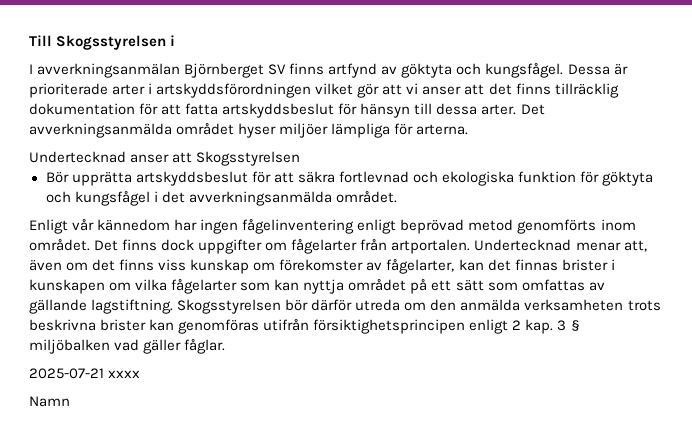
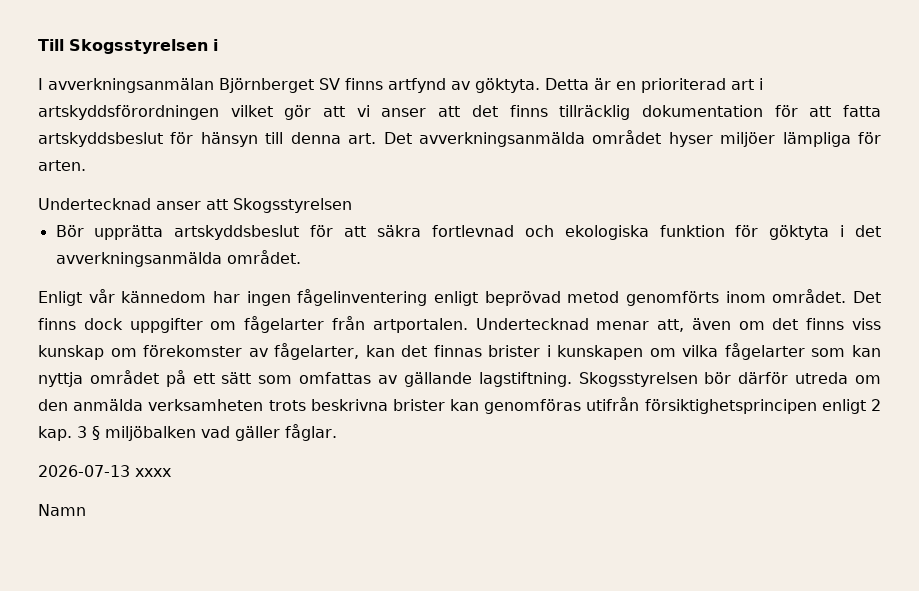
- I avverkningsanmälan Björnberget SV finns artfynd av göktyta och kungsfågel. Dessa är prioriterade arter i artskyddsförordningen vilket gör att vi anser att det finns tillräcklig dokumentation för att fatta artskyddsbeslut för hänsyn till dessa arter. Det avverkningsanmälda området hyser miljöer lämpliga för arterna.
+ I avverkningsanmälan Björnberget SV finns artfynd av göktyta. Detta är en prioriterad art i artskyddsförordningen vilket gör att vi anser att det finns tillräcklig dokumentation för att fatta artskyddsbeslut för hänsyn till denna art. Det avverkningsanmälda området hyser miljöer lämpliga för arten.
- Bör upprätta artskyddsbeslut för att säkra fortlevnad och ekologiska funktion för göktyta och kungsfågel i det avverkningsanmälda området.
+ Bör upprätta artskyddsbeslut för att säkra fortlevnad och ekologiska funktion för göktyta i det avverkningsanmälda området.
- 2025-07-21 xxxx
+ 2026-07-13 xxxx

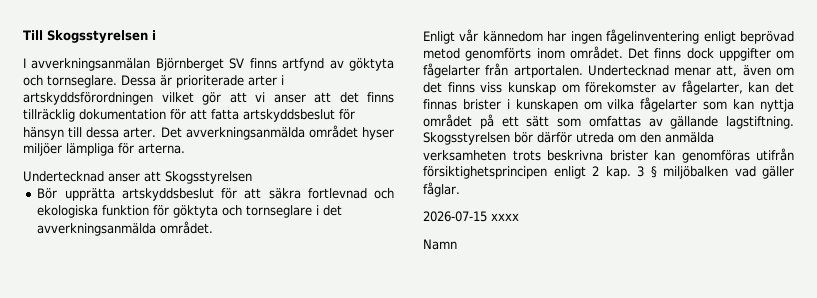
- I avverkningsanmälan Björnberget SV finns artfynd av göktyta. Detta är en prioriterad art i artskyddsförordningen vilket gör att vi anser att det finns tillräcklig dokumentation för att fatta artskyddsbeslut för hänsyn till denna art. Det avverkningsanmälda området hyser miljöer lämpliga för arten.
+ I avverkningsanmälan Björnberget SV finns artfynd av göktyta och tornseglare. Dessa är prioriterade arter i artskyddsförordningen vilket gör att vi anser att det finns tillräcklig dokumentation för att fatta artskyddsbeslut för hänsyn till dessa arter. Det avverkningsanmälda området hyser miljöer lämpliga för arterna.
- Bör upprätta artskyddsbeslut för att säkra fortlevnad och ekologiska funktion för göktyta i det avverkningsanmälda området.
+ Bör upprätta artskyddsbeslut för att säkra fortlevnad och ekologiska funktion för göktyta och tornseglare i det avverkningsanmälda området.
- 2026-07-13 xxxx
+ 2026-07-15 xxxx

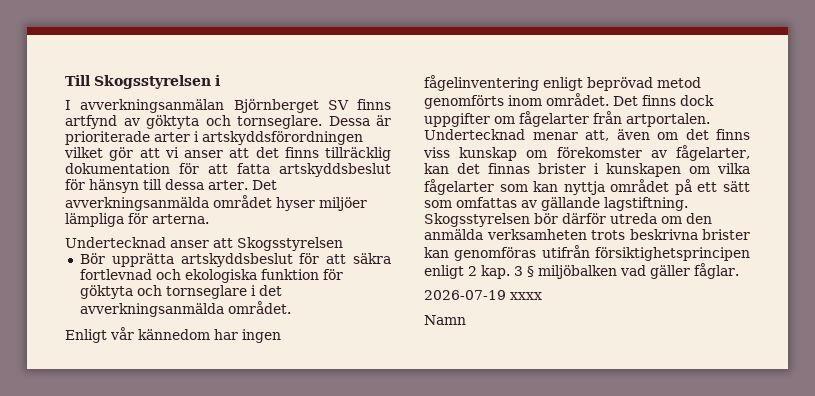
- 2026-07-15 xxxx
+ 2026-07-19 xxxx

